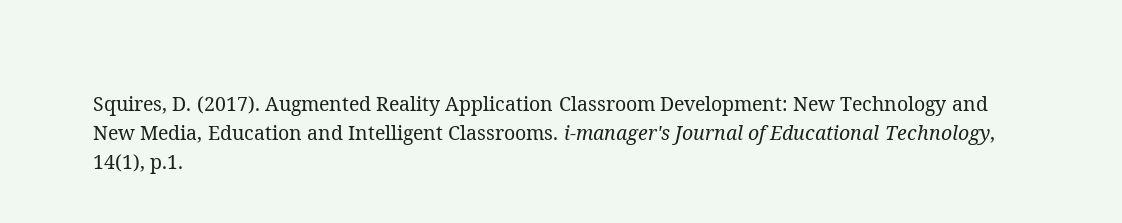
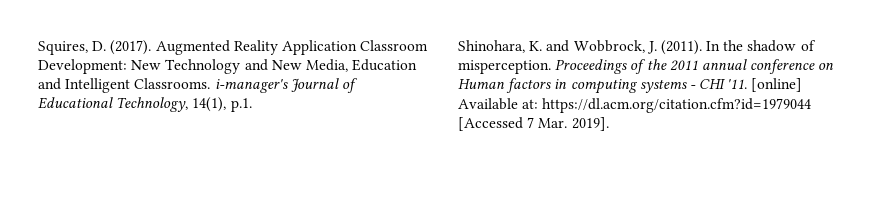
+ Shinohara, K. and Wobbrock, J. (2011). In the shadow of misperception. Proceedings of the 2011 annual conference on Human factors in computing systems - CHI '11. [online] Available at: https://dl.acm.org/citation.cfm?id=1979044 [Accessed 7 Mar. 2019].

